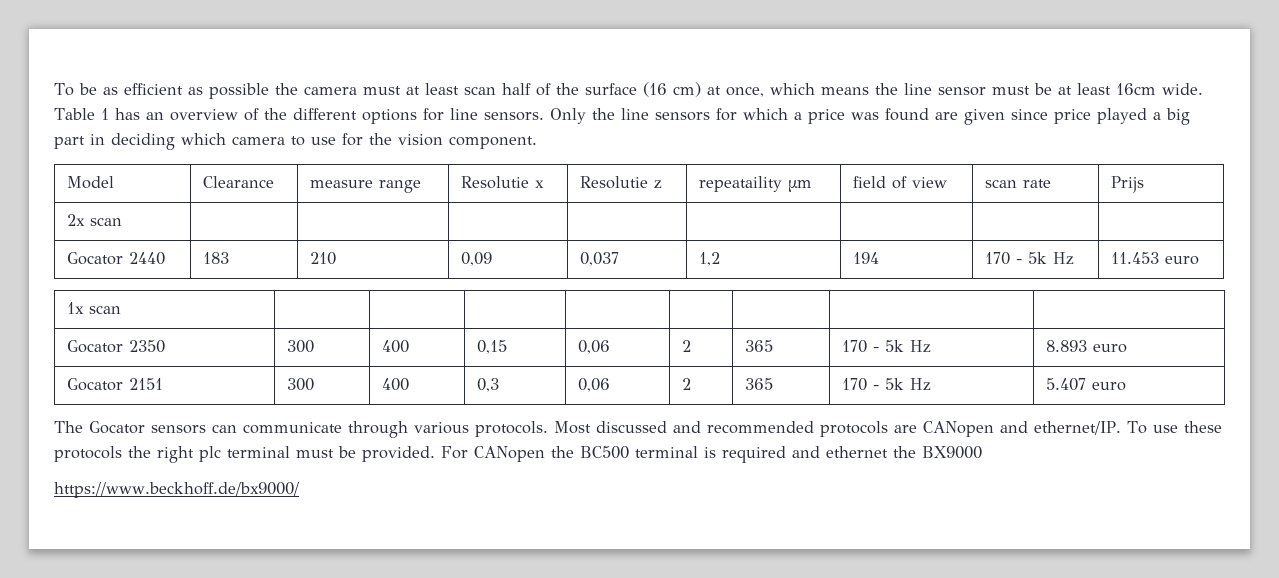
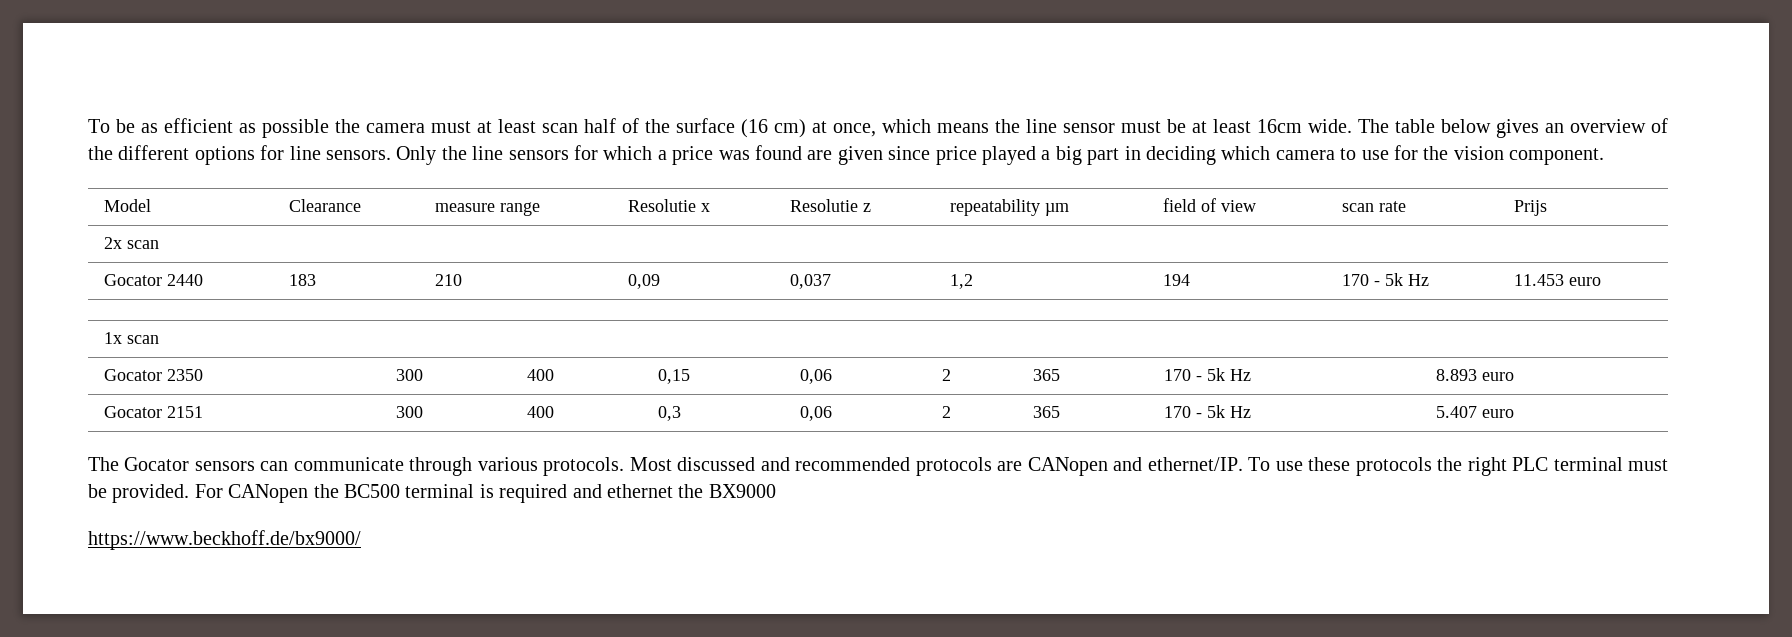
- Table 1 has an overview of the different options for line sensors.
+ The table below gives an overview of the different options for line sensors.
- Model | Clearance | measure range | Resolutie x | Resolutie z | repeataility µm | field of view | scan rate | Prijs
+ Model | Clearance | measure range | Resolutie x | Resolutie z | repeatability µm | field of view | scan rate | Prijs
- To use these protocols the right plc terminal must be provided.
+ To use these protocols the right PLC terminal must be provided.

